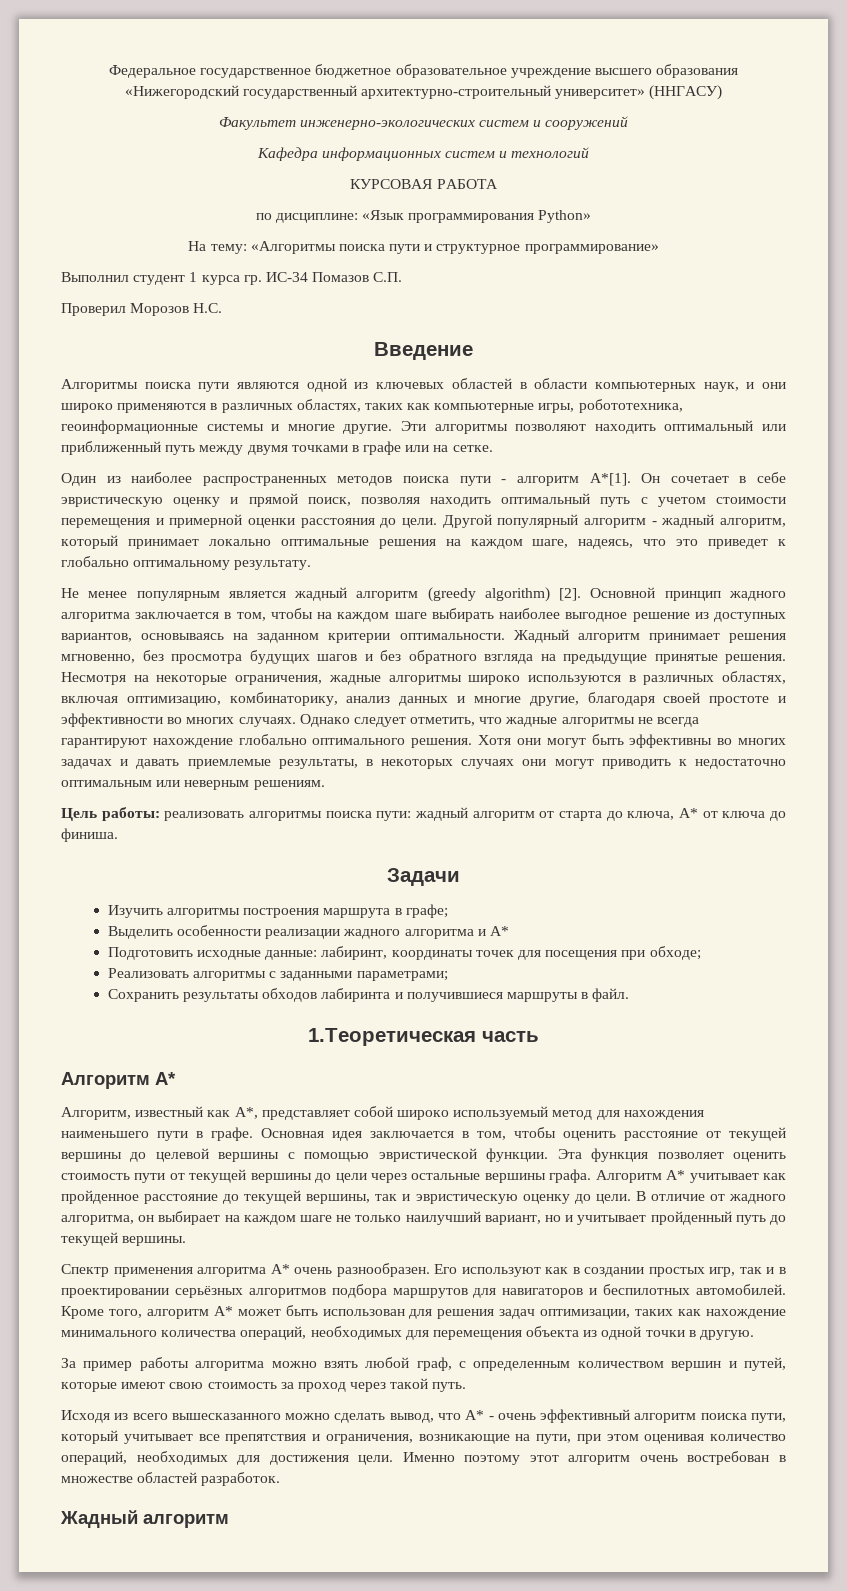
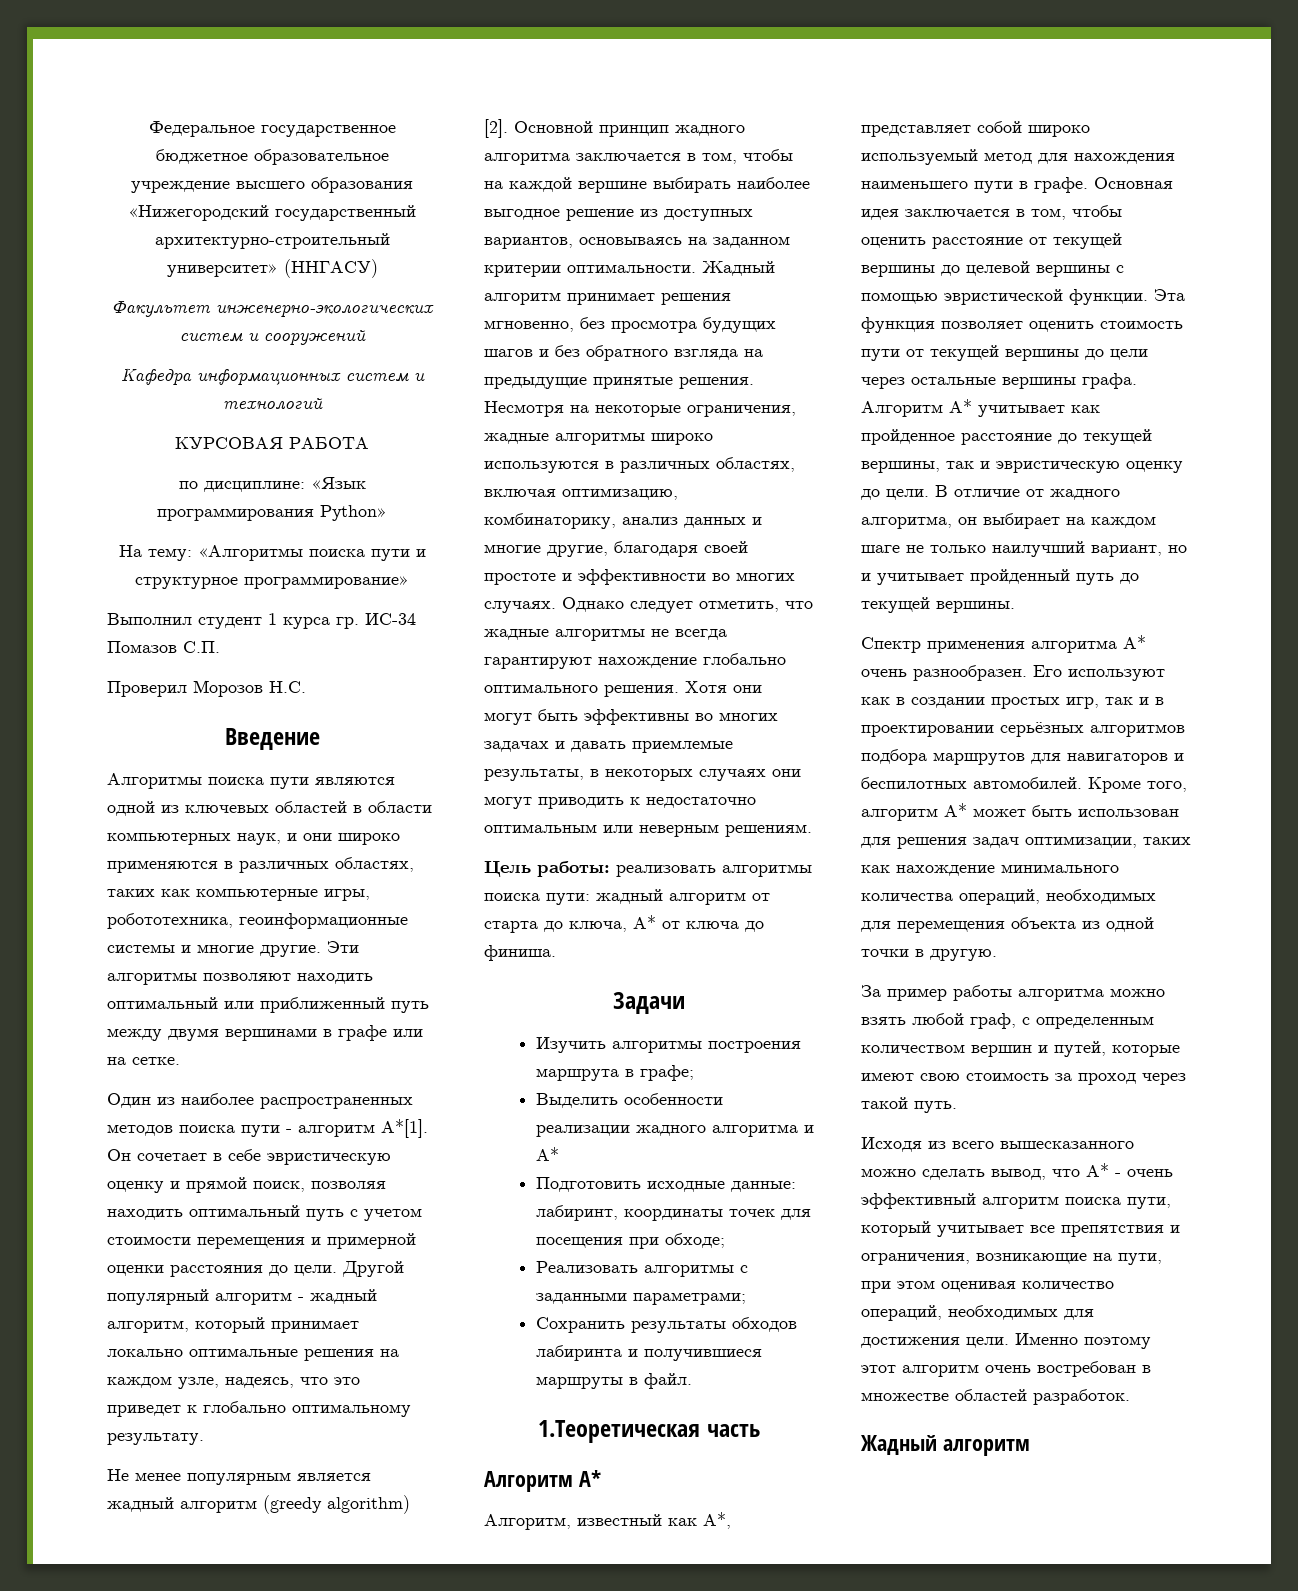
- Эти алгоритмы позволяют находить оптимальный или приближенный путь между двумя точками в графе или на сетке.
+ Эти алгоритмы позволяют находить оптимальный или приближенный путь между двумя вершинами в графе или на сетке.
- Другой популярный алгоритм - жадный алгоритм, который принимает локально оптимальные решения на каждом шаге, надеясь, что это приведет к глобально оптимальному результату.
+ Другой популярный алгоритм - жадный алгоритм, который принимает локально оптимальные решения на каждом узле, надеясь, что это приведет к глобально оптимальному результату.
- Основной принцип жадного алгоритма заключается в том, чтобы на каждом шаге выбирать наиболее выгодное решение из доступных вариантов, основываясь на заданном критерии оптимальности.
+ Основной принцип жадного алгоритма заключается в том, чтобы на каждой вершине выбирать наиболее выгодное решение из доступных вариантов, основываясь на заданном критерии оптимальности.

